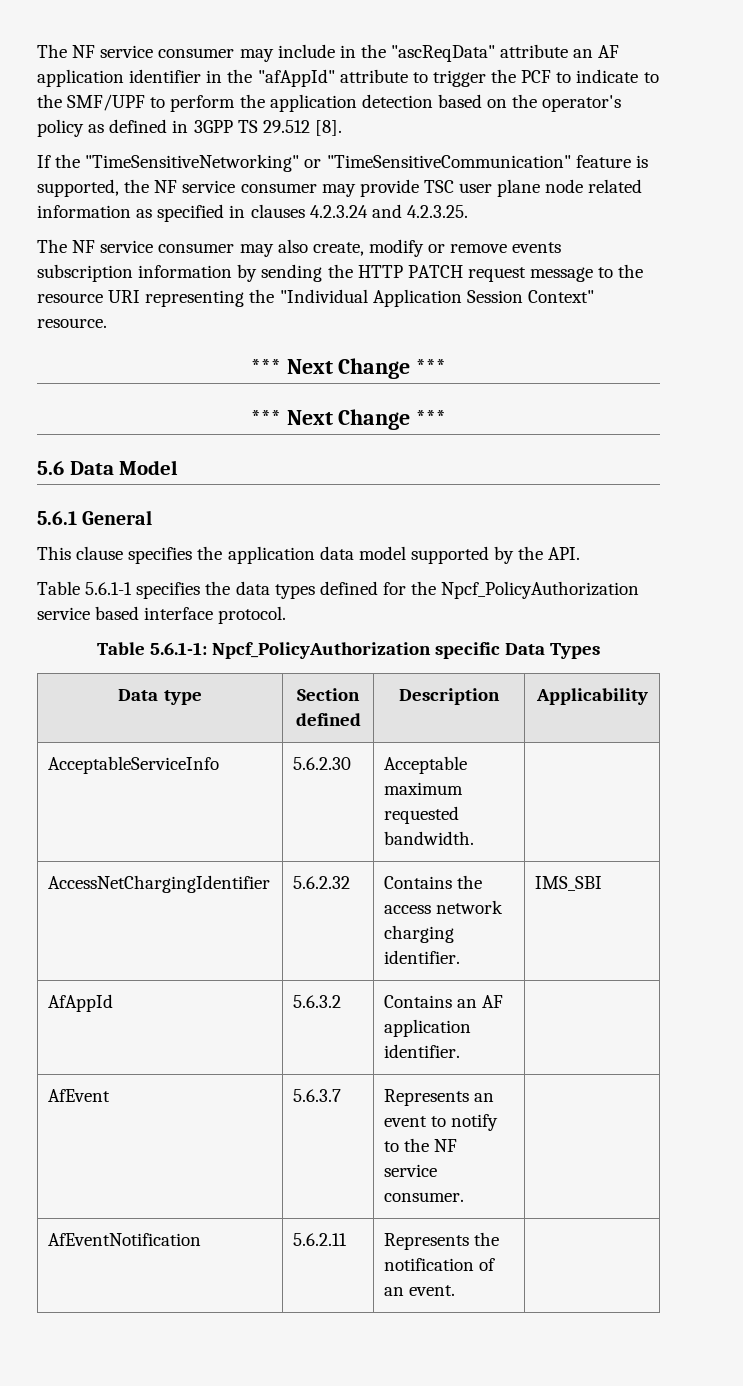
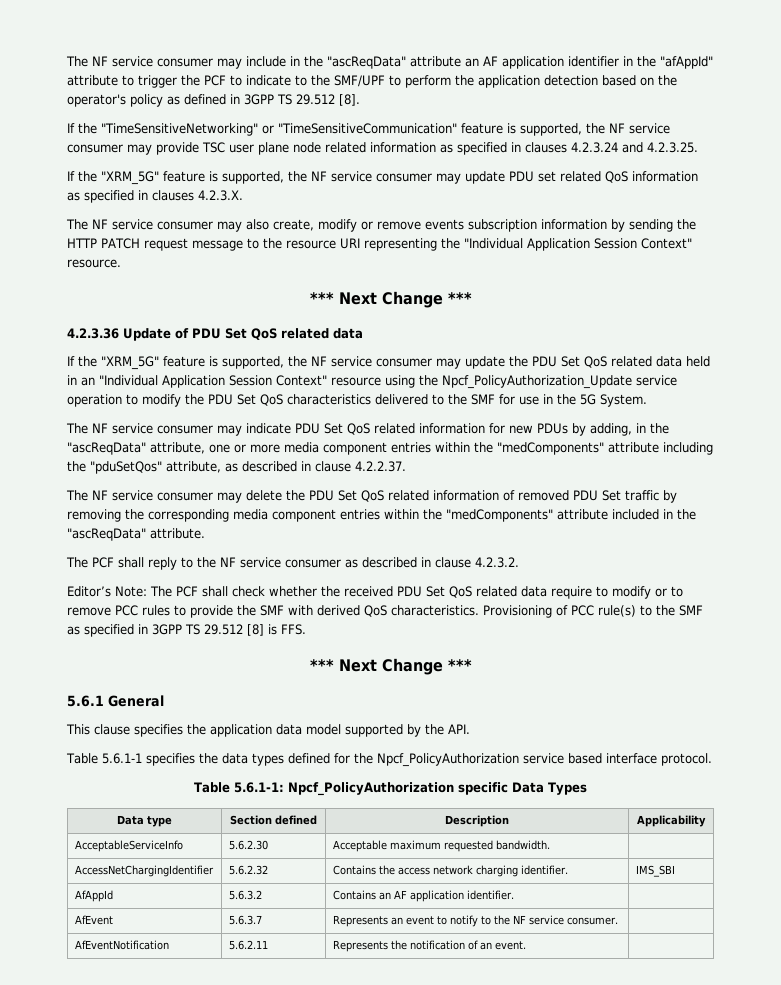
+ If the "XRM_5G" feature is supported, the NF service consumer may update PDU set related QoS information as specified in clauses 4.2.3.X.
  The NF service consumer may also create, modify or remove events subscription information by sending the HTTP PATCH request message to the resource URI representing the "Individual Application Session Context" resource.
  *** Next Change ***
+ 4.2.3.36 Update of PDU Set QoS related data
+ If the "XRM_5G" feature is supported, the NF service consumer may update the PDU Set QoS related data held in an "Individual Application Session Context" resource using the Npcf_PolicyAuthorization_Update service operation to modify the PDU Set QoS characteristics delivered to the SMF for use in the 5G System.
+ The NF service consumer may indicate PDU Set QoS related information for new PDUs by adding, in the "ascReqData" attribute, one or more media component entries within the "medComponents" attribute including the "pduSetQos" attribute, as described in clause 4.2.2.37.
+ The NF service consumer may delete the PDU Set QoS related information of removed PDU Set traffic by removing the corresponding media component entries within the "medComponents" attribute included in the "ascReqData" attribute.
+ The PCF shall reply to the NF service consumer as described in clause 4.2.3.2.
+ Editor’s Note: The PCF shall check whether the received PDU Set QoS related data require to modify or to remove PCC rules to provide the SMF with derived QoS characteristics. Provisioning of PCC rule(s) to the SMF as specified in 3GPP TS 29.512 [8] is FFS.
  *** Next Change ***
- 5.6 Data Model

